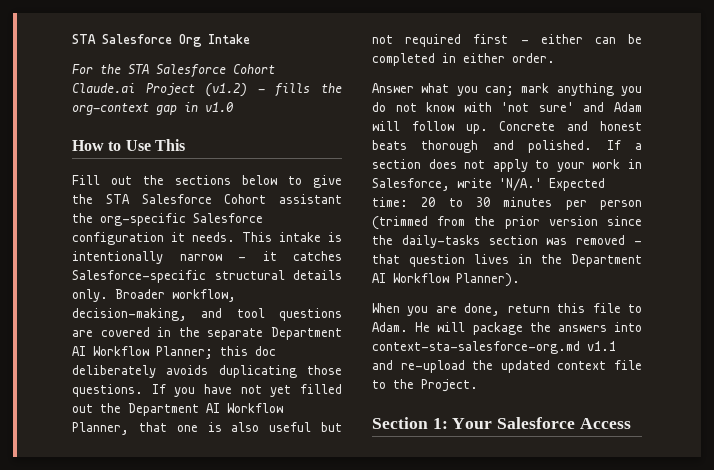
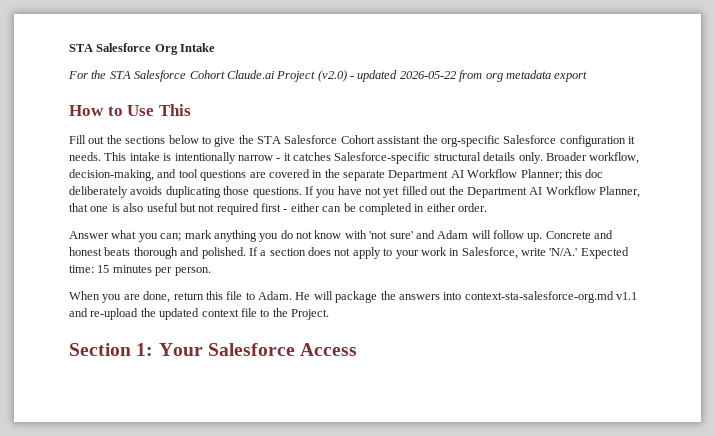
- For the STA Salesforce Cohort Claude.ai Project (v1.2) - fills the org-context gap in v1.0
+ For the STA Salesforce Cohort Claude.ai Project (v2.0) - updated 2026-05-22 from org metadata export
- If a section does not apply to your work in Salesforce, write 'N/A.' Expected time: 20 to 30 minutes per person (trimmed from the prior version since the daily-tasks section was removed - that question lives in the Department AI Workflow Planner).
+ If a section does not apply to your work in Salesforce, write 'N/A.' Expected time: 15 minutes per person.

